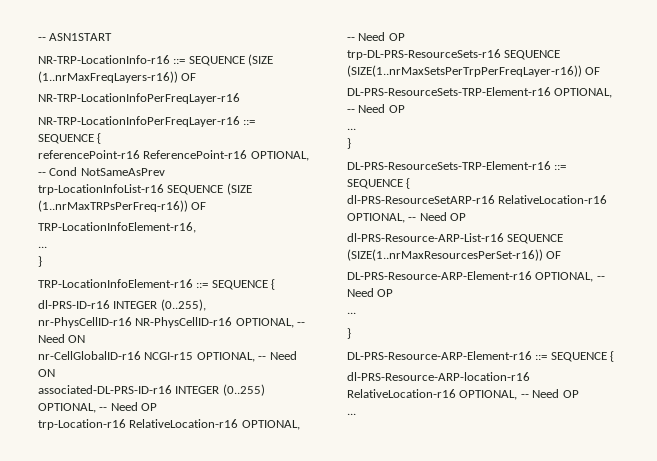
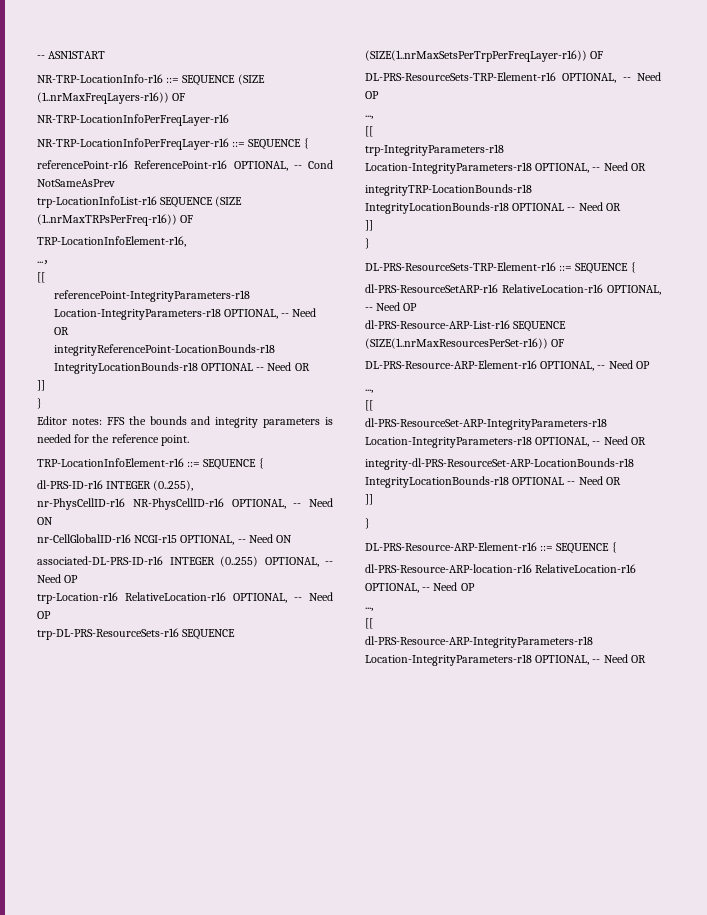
  TRP-LocationInfoElement-r16,
- ...
+ ...，
+ [[
+ referencePoint-IntegrityParameters-r18 Location-IntegrityParameters-r18 OPTIONAL, -- Need OR
+ integrityReferencePoint-LocationBounds-r18 IntegrityLocationBounds-r18 OPTIONAL -- Need OR
+ ]]
  }
+ Editor notes: FFS the bounds and integrity parameters is needed for the reference point.
  DL-PRS-ResourceSets-TRP-Element-r16 OPTIONAL, -- Need OP
- ...
+ ...,
+ [[
+ trp-IntegrityParameters-r18 Location-IntegrityParameters-r18 OPTIONAL, -- Need OR
+ integrityTRP-LocationBounds-r18 IntegrityLocationBounds-r18 OPTIONAL -- Need OR
+ ]]
  DL-PRS-Resource-ARP-Element-r16 OPTIONAL, -- Need OP
- ...
+ ...,
+ [[
+ dl-PRS-ResourceSet-ARP-IntegrityParameters-r18 Location-IntegrityParameters-r18 OPTIONAL, -- Need OR
+ integrity-dl-PRS-ResourceSet-ARP-LocationBounds-r18 IntegrityLocationBounds-r18 OPTIONAL -- Need OR
+ ]]
  dl-PRS-Resource-ARP-location-r16 RelativeLocation-r16 OPTIONAL, -- Need OP
- ...
+ ...,
+ [[
+ dl-PRS-Resource-ARP-IntegrityParameters-r18 Location-IntegrityParameters-r18 OPTIONAL, -- Need OR

